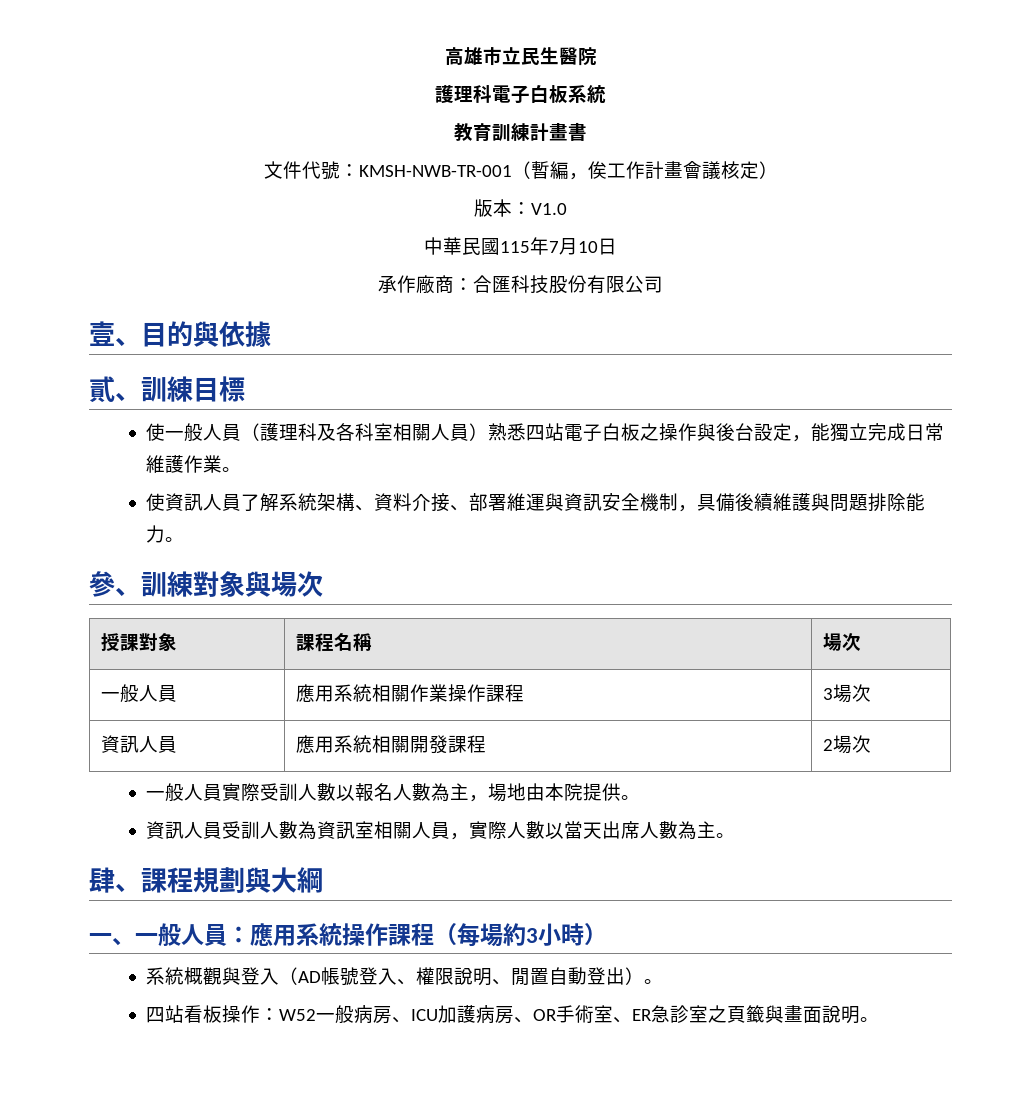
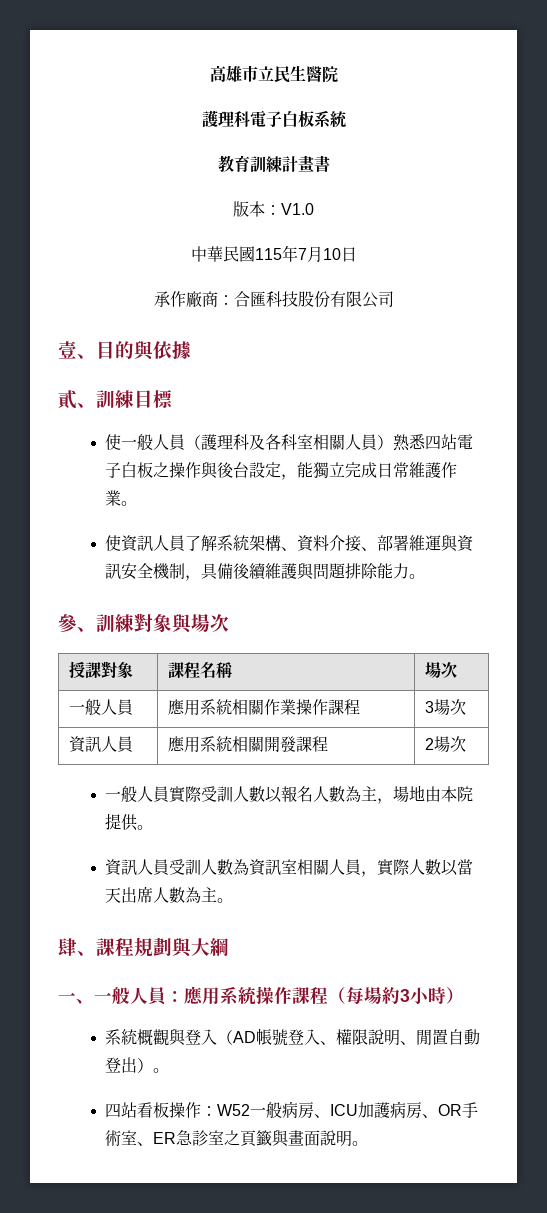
- 文件代號：KMSH-NWB-TR-001（暫編，俟工作計畫會議核定）

